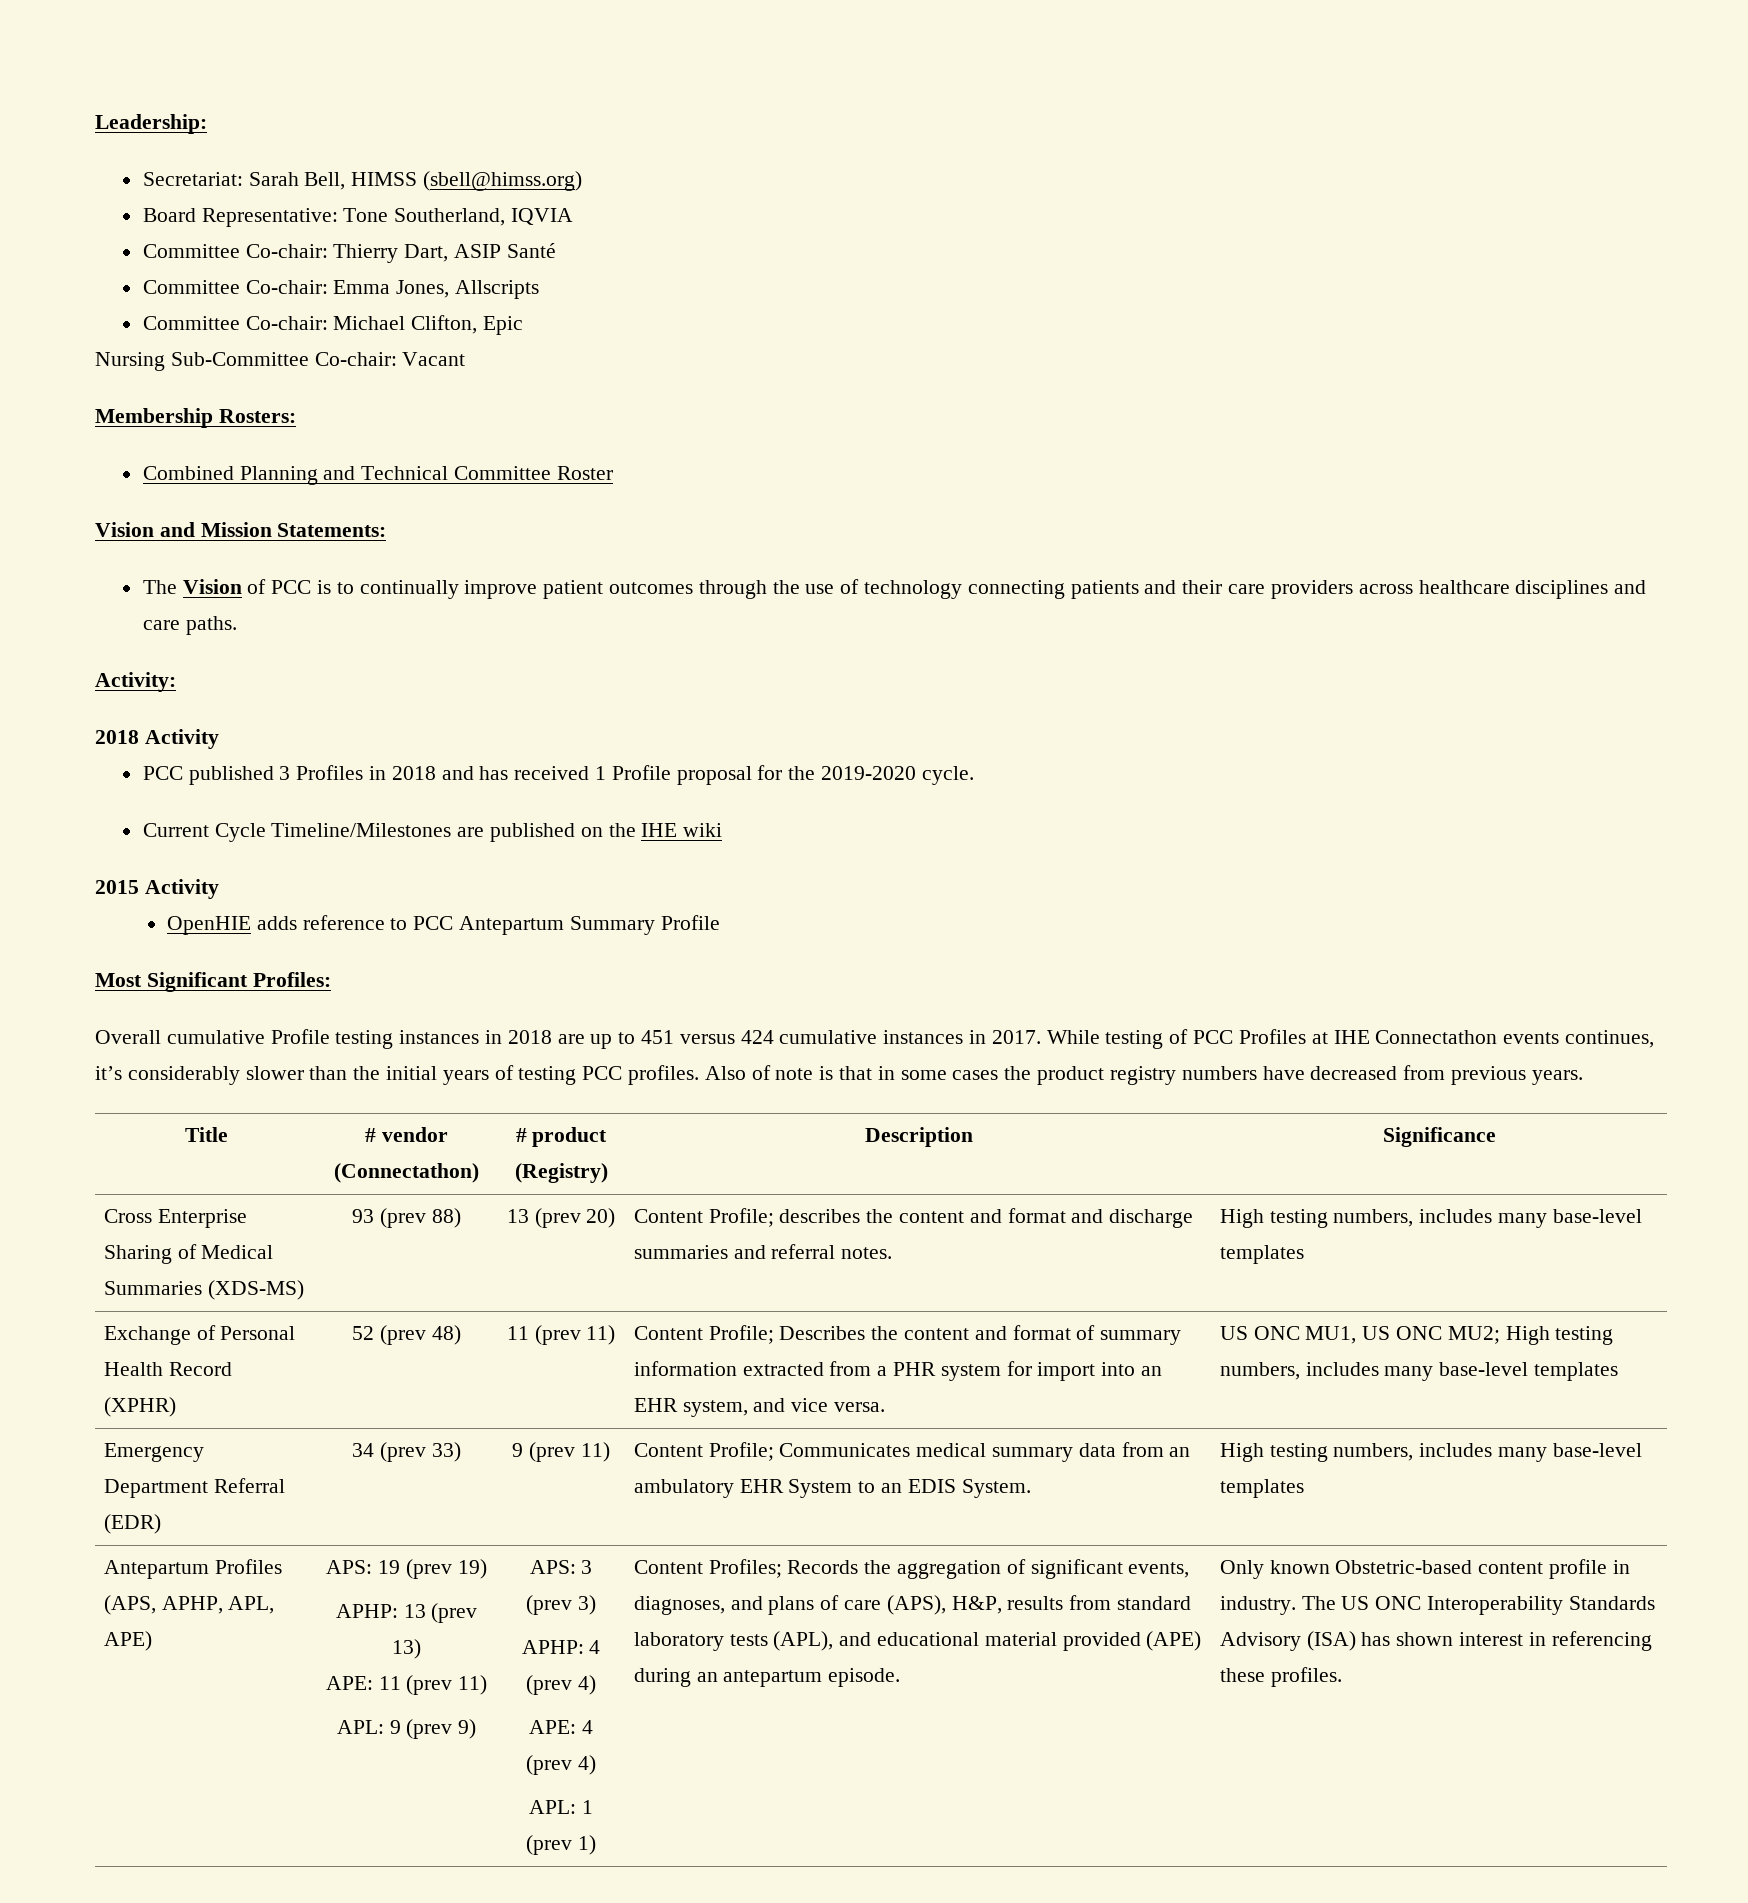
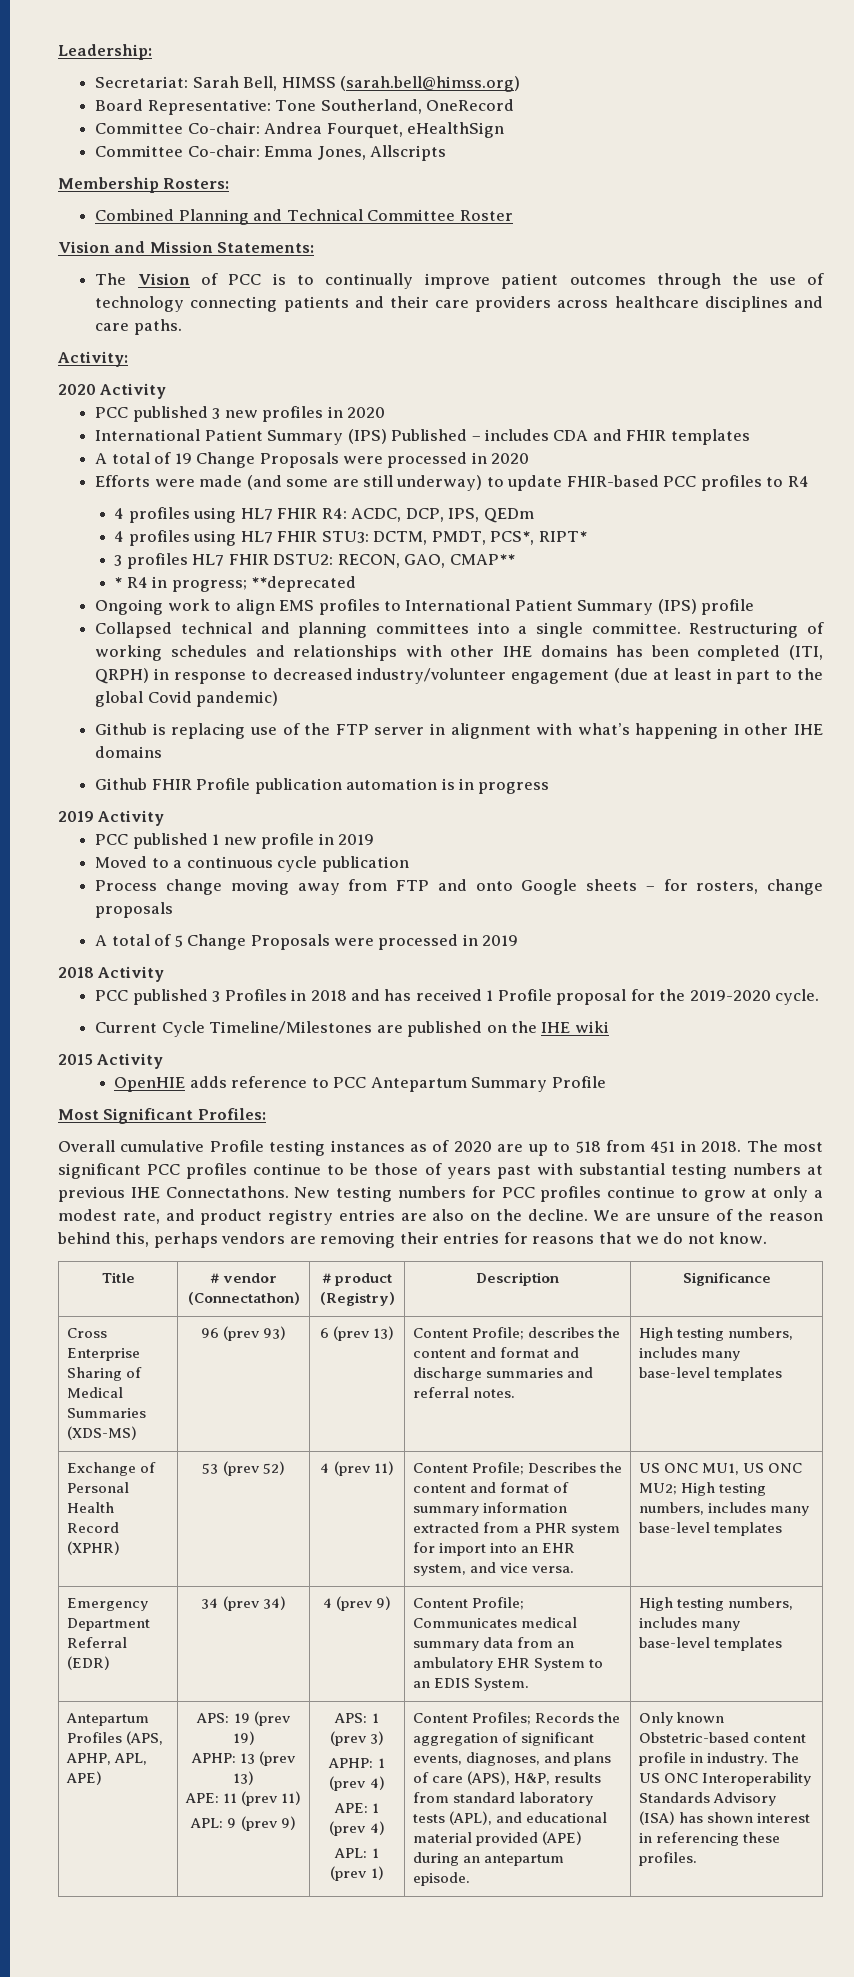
- Secretariat: Sarah Bell, HIMSS (sbell@himss.org)
+ Secretariat: Sarah Bell, HIMSS (sarah.bell@himss.org)
- Board Representative: Tone Southerland, IQVIA
- Committee Co-chair: Thierry Dart, ASIP Santé
+ Board Representative: Tone Southerland, OneRecord
+ Committee Co-chair: Andrea Fourquet, eHealthSign
- Committee Co-chair: Michael Clifton, Epic
- Nursing Sub-Committee Co-chair: Vacant
+ 2020 Activity
+ PCC published 3 new profiles in 2020
+ International Patient Summary (IPS) Published – includes CDA and FHIR templates
+ A total of 19 Change Proposals were processed in 2020
+ Efforts were made (and some are still underway) to update FHIR-based PCC profiles to R4
+ 4 profiles using HL7 FHIR R4: ACDC, DCP, IPS, QEDm
+ 4 profiles using HL7 FHIR STU3: DCTM, PMDT, PCS*, RIPT*
+ 3 profiles HL7 FHIR DSTU2: RECON, GAO, CMAP**
+ * R4 in progress; **deprecated
+ Ongoing work to align EMS profiles to International Patient Summary (IPS) profile
+ Collapsed technical and planning committees into a single committee. Restructuring of working schedules and relationships with other IHE domains has been completed (ITI, QRPH) in response to decreased industry/volunteer engagement (due at least in part to the global Covid pandemic)
+ Github is replacing use of the FTP server in alignment with what’s happening in other IHE domains
+ Github FHIR Profile publication automation is in progress
+ 2019 Activity
+ PCC published 1 new profile in 2019
+ Moved to a continuous cycle publication
+ Process change moving away from FTP and onto Google sheets – for rosters, change proposals
+ A total of 5 Change Proposals were processed in 2019
- Overall cumulative Profile testing instances in 2018 are up to 451 versus 424 cumulative instances in 2017. While testing of PCC Profiles at IHE Connectathon events continues, it’s considerably slower than the initial years of testing PCC profiles. Also of note is that in some cases the product registry numbers have decreased from previous years.
+ Overall cumulative Profile testing instances as of 2020 are up to 518 from 451 in 2018. The most significant PCC profiles continue to be those of years past with substantial testing numbers at previous IHE Connectathons. New testing numbers for PCC profiles continue to grow at only a modest rate, and product registry entries are also on the decline. We are unsure of the reason behind this, perhaps vendors are removing their entries for reasons that we do not know.
- Cross Enterprise Sharing of Medical Summaries (XDS-MS) | 93 (prev 88) | 13 (prev 20) | Content Profile; describes the content and format and discharge summaries and referral notes. | High testing numbers, includes many base-level templates
+ Cross Enterprise Sharing of Medical Summaries (XDS-MS) | 96 (prev 93) | 6 (prev 13) | Content Profile; describes the content and format and discharge summaries and referral notes. | High testing numbers, includes many base-level templates
- 52 (prev 48) | 11 (prev 11)
+ 53 (prev 52) | 4 (prev 11)
- Emergency Department Referral (EDR) | 34 (prev 33) | 9 (prev 11) | Content Profile; Communicates medical summary data from an ambulatory EHR System to an EDIS System. | High testing numbers, includes many base-level templates
+ Emergency Department Referral (EDR) | 34 (prev 34) | 4 (prev 9) | Content Profile; Communicates medical summary data from an ambulatory EHR System to an EDIS System. | High testing numbers, includes many base-level templates
- APS: 3 (prev 3)
+ APS: 1 (prev 3)
- APHP: 4 (prev 4)
+ APHP: 1 (prev 4)
- APE: 4 (prev 4)
+ APE: 1 (prev 4)

